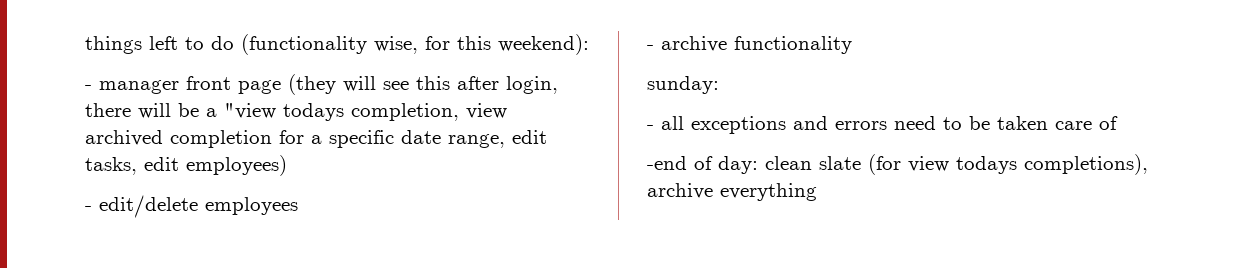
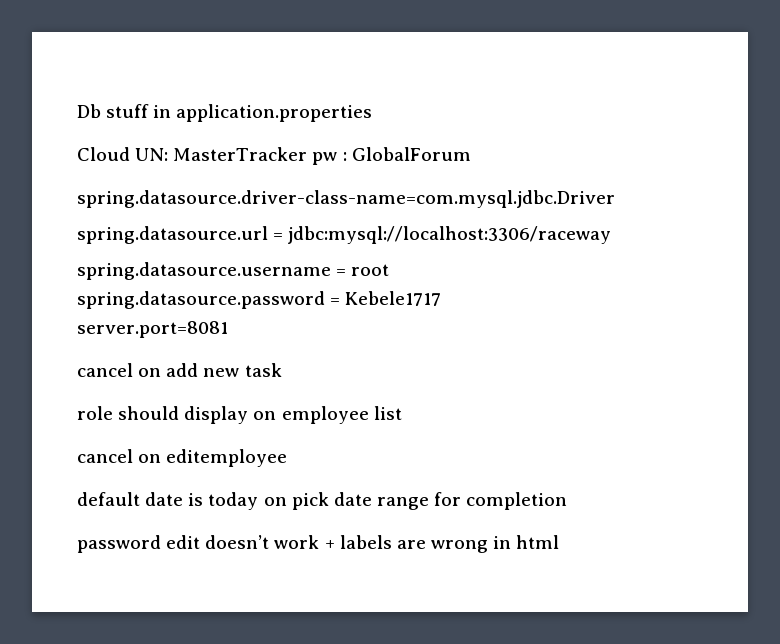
- things left to do (functionality wise, for this weekend):
- - manager front page (they will see this after login, there will be a "view todays completion, view archived completion for a specific date range, edit tasks, edit employees)
- - edit/delete employees
- - archive functionality
- sunday:
- - all exceptions and errors need to be taken care of
- -end of day: clean slate (for view todays completions), archive everything
+ Db stuff in application.properties
+ Cloud UN: MasterTracker pw : GlobalForum
+ spring.datasource.driver-class-name=com.mysql.jdbc.Driver
+ spring.datasource.url = jdbc:mysql://localhost:3306/raceway
+ spring.datasource.username = root
+ spring.datasource.password = Kebele1717
+ server.port=8081
+ cancel on add new task
+ role should display on employee list
+ cancel on editemployee
+ default date is today on pick date range for completion
+ password edit doesn’t work + labels are wrong in html

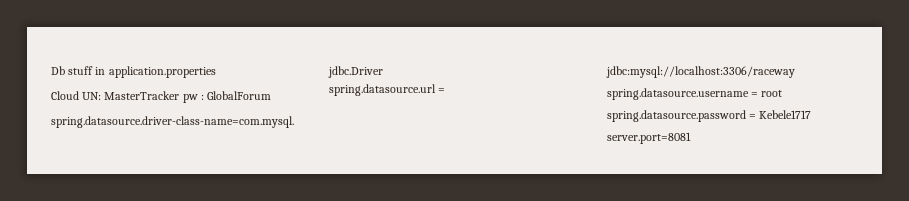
- cancel on add new task
- role should display on employee list
- cancel on editemployee
- default date is today on pick date range for completion
- password edit doesn’t work + labels are wrong in html

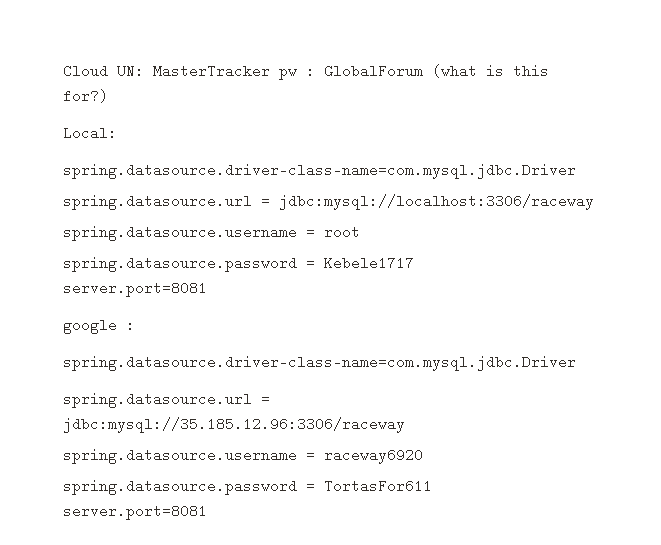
- Db stuff in application.properties
- Cloud UN: MasterTracker pw : GlobalForum
+ Cloud UN: MasterTracker pw : GlobalForum (what is this for?)
+ Local:
+ google :
+ spring.datasource.driver-class-name=com.mysql.jdbc.Driver
+ spring.datasource.url = jdbc:mysql://35.185.12.96:3306/raceway
+ spring.datasource.username = raceway6920
+ spring.datasource.password = TortasFor611
+ server.port=8081

